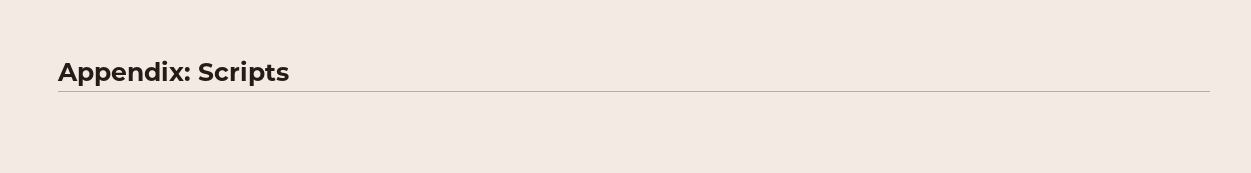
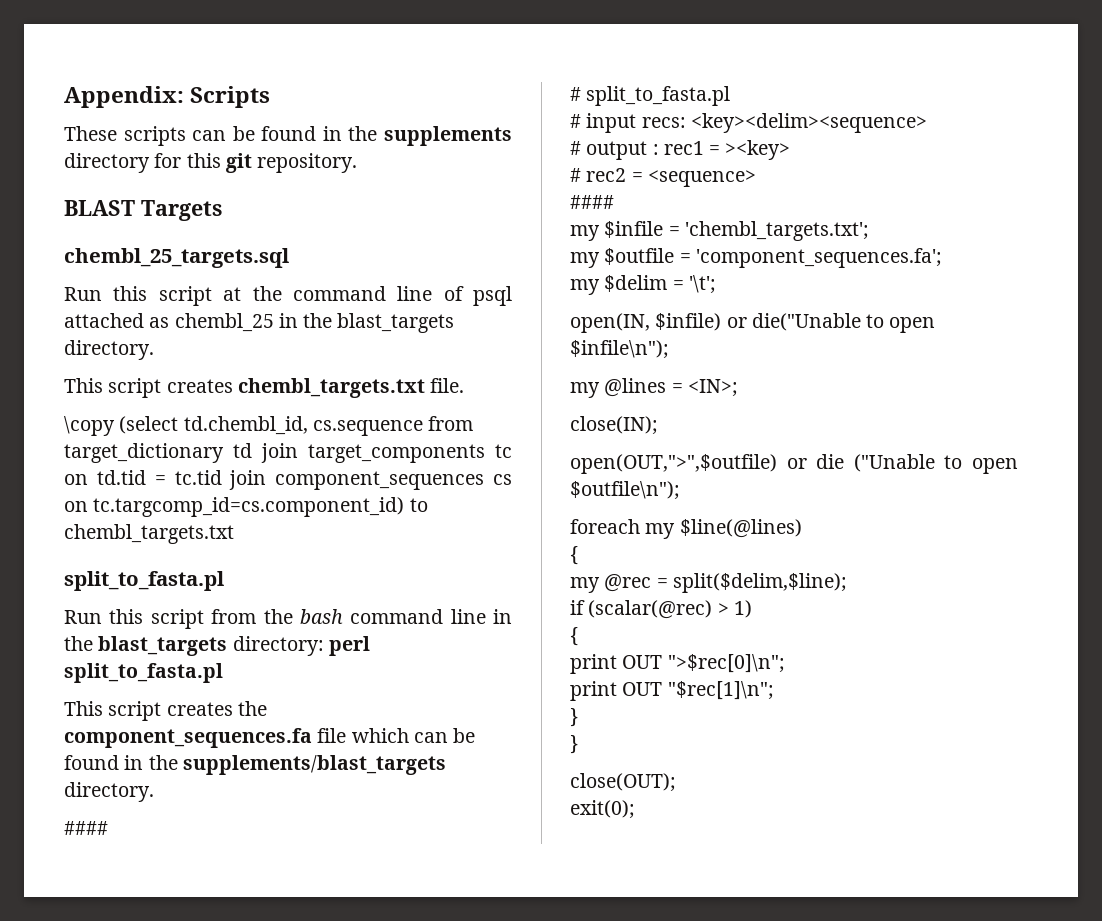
+ These scripts can be found in the supplements directory for this git repository.
+ BLAST Targets
+ chembl_25_targets.sql
+ Run this script at the command line of psql attached as chembl_25 in the blast_targets directory.
+ This script creates chembl_targets.txt file.
+ \copy (select td.chembl_id, cs.sequence from target_dictionary td join target_components tc on td.tid = tc.tid join component_sequences cs on tc.targcomp_id=cs.component_id) to chembl_targets.txt
+ split_to_fasta.pl
+ Run this script from the bash command line in the blast_targets directory: perl split_to_fasta.pl
+ This script creates the component_sequences.fa file which can be found in the supplements/blast_targets directory.
+ ####
+ # split_to_fasta.pl
+ # input recs: <key><delim><sequence>
+ # output : rec1 = ><key>
+ # rec2 = <sequence>
+ ####
+ my $infile = 'chembl_targets.txt';
+ my $outfile = 'component_sequences.fa';
+ my $delim = '\t';
+ open(IN, $infile) or die("Unable to open $infile\n");
+ my @lines = <IN>;
+ close(IN);
+ open(OUT,">",$outfile) or die ("Unable to open $outfile\n");
+ foreach my $line(@lines)
+ {
+ my @rec = split($delim,$line);
+ if (scalar(@rec) > 1)
+ {
+ print OUT ">$rec[0]\n";
+ print OUT "$rec[1]\n";
+ }
+ }
+ close(OUT);
+ exit(0);

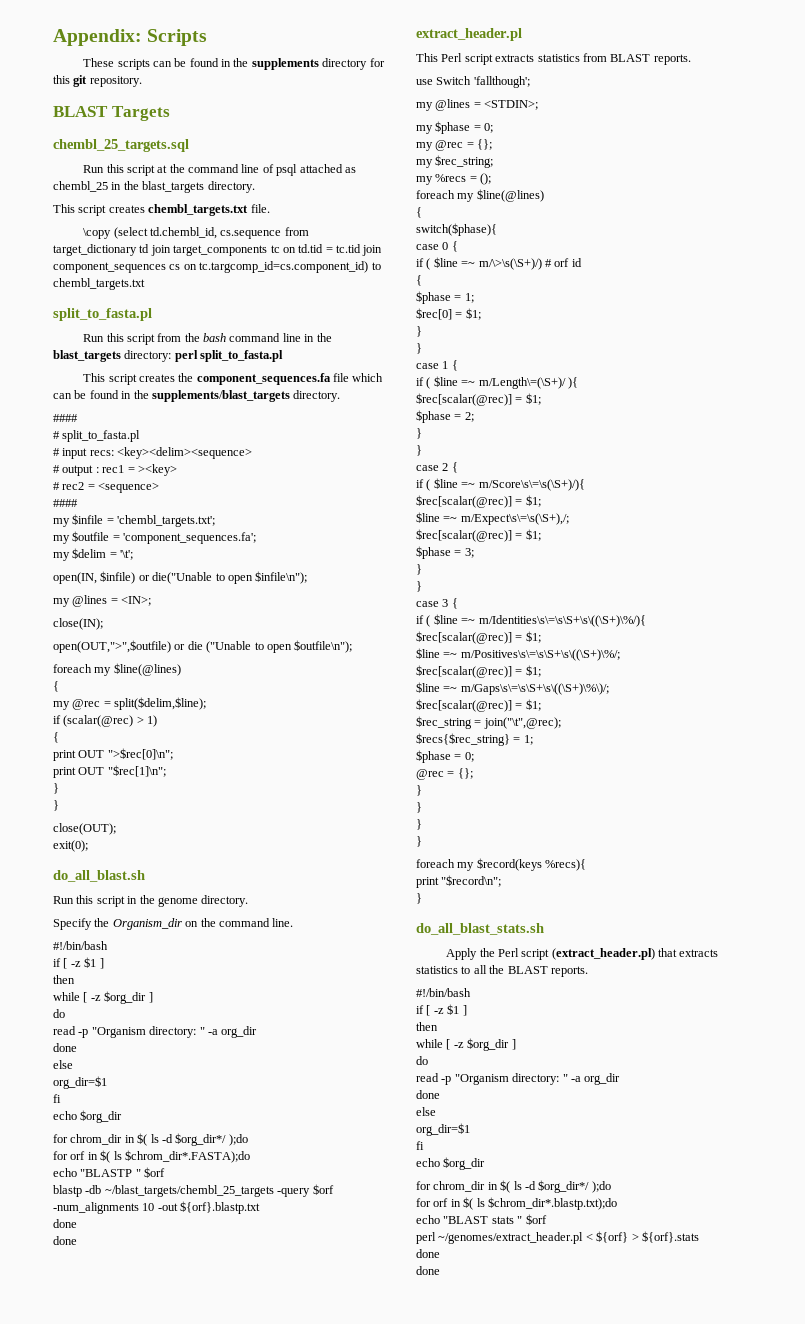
+ do_all_blast.sh
+ Run this script in the genome directory.
+ Specify the Organism_dir on the command line.
+ #!/bin/bash
+ if [ -z $1 ]
+ then
+ while [ -z $org_dir ]
+ do
+ read -p "Organism directory: " -a org_dir
+ done
+ else
+ org_dir=$1
+ fi
+ echo $org_dir
+ for chrom_dir in $( ls -d $org_dir*/ );do
+ for orf in $( ls $chrom_dir*.FASTA);do
+ echo "BLASTP " $orf
+ blastp -db ~/blast_targets/chembl_25_targets -query $orf -num_alignments 10 -out ${orf}.blastp.txt
+ done
+ done
+ extract_header.pl
+ This Perl script extracts statistics from BLAST reports.
+ use Switch 'fallthough';
+ my @lines = <STDIN>;
+ my $phase = 0;
+ my @rec = {};
+ my $rec_string;
+ my %recs = ();
+ foreach my $line(@lines)
+ {
+ switch($phase){
+ case 0 {
+ if ( $line =~ m/\>\s(\S+)/) # orf id
+ {
+ $phase = 1;
+ $rec[0] = $1;
+ }
+ }
+ case 1 {
+ if ( $line =~ m/Length\=(\S+)/ ){
+ $rec[scalar(@rec)] = $1;
+ $phase = 2;
+ }
+ }
+ case 2 {
+ if ( $line =~ m/Score\s\=\s(\S+)/){
+ $rec[scalar(@rec)] = $1;
+ $line =~ m/Expect\s\=\s(\S+),/;
+ $rec[scalar(@rec)] = $1;
+ $phase = 3;
+ }
+ }
+ case 3 {
+ if ( $line =~ m/Identities\s\=\s\S+\s\((\S+)\%/){
+ $rec[scalar(@rec)] = $1;
+ $line =~ m/Positives\s\=\s\S+\s\((\S+)\%/;
+ $rec[scalar(@rec)] = $1;
+ $line =~ m/Gaps\s\=\s\S+\s\((\S+)\%\)/;
+ $rec[scalar(@rec)] = $1;
+ $rec_string = join("\t",@rec);
+ $recs{$rec_string} = 1;
+ $phase = 0;
+ @rec = {};
+ }
+ }
+ }
+ }
+ foreach my $record(keys %recs){
+ print "$record\n";
+ }
+ do_all_blast_stats.sh
+ Apply the Perl script (extract_header.pl) that extracts statistics to all the BLAST reports.
+ #!/bin/bash
+ if [ -z $1 ]
+ then
+ while [ -z $org_dir ]
+ do
+ read -p "Organism directory: " -a org_dir
+ done
+ else
+ org_dir=$1
+ fi
+ echo $org_dir
+ for chrom_dir in $( ls -d $org_dir*/ );do
+ for orf in $( ls $chrom_dir*.blastp.txt);do
+ echo "BLAST stats " $orf
+ perl ~/genomes/extract_header.pl < ${orf} > ${orf}.stats
+ done
+ done

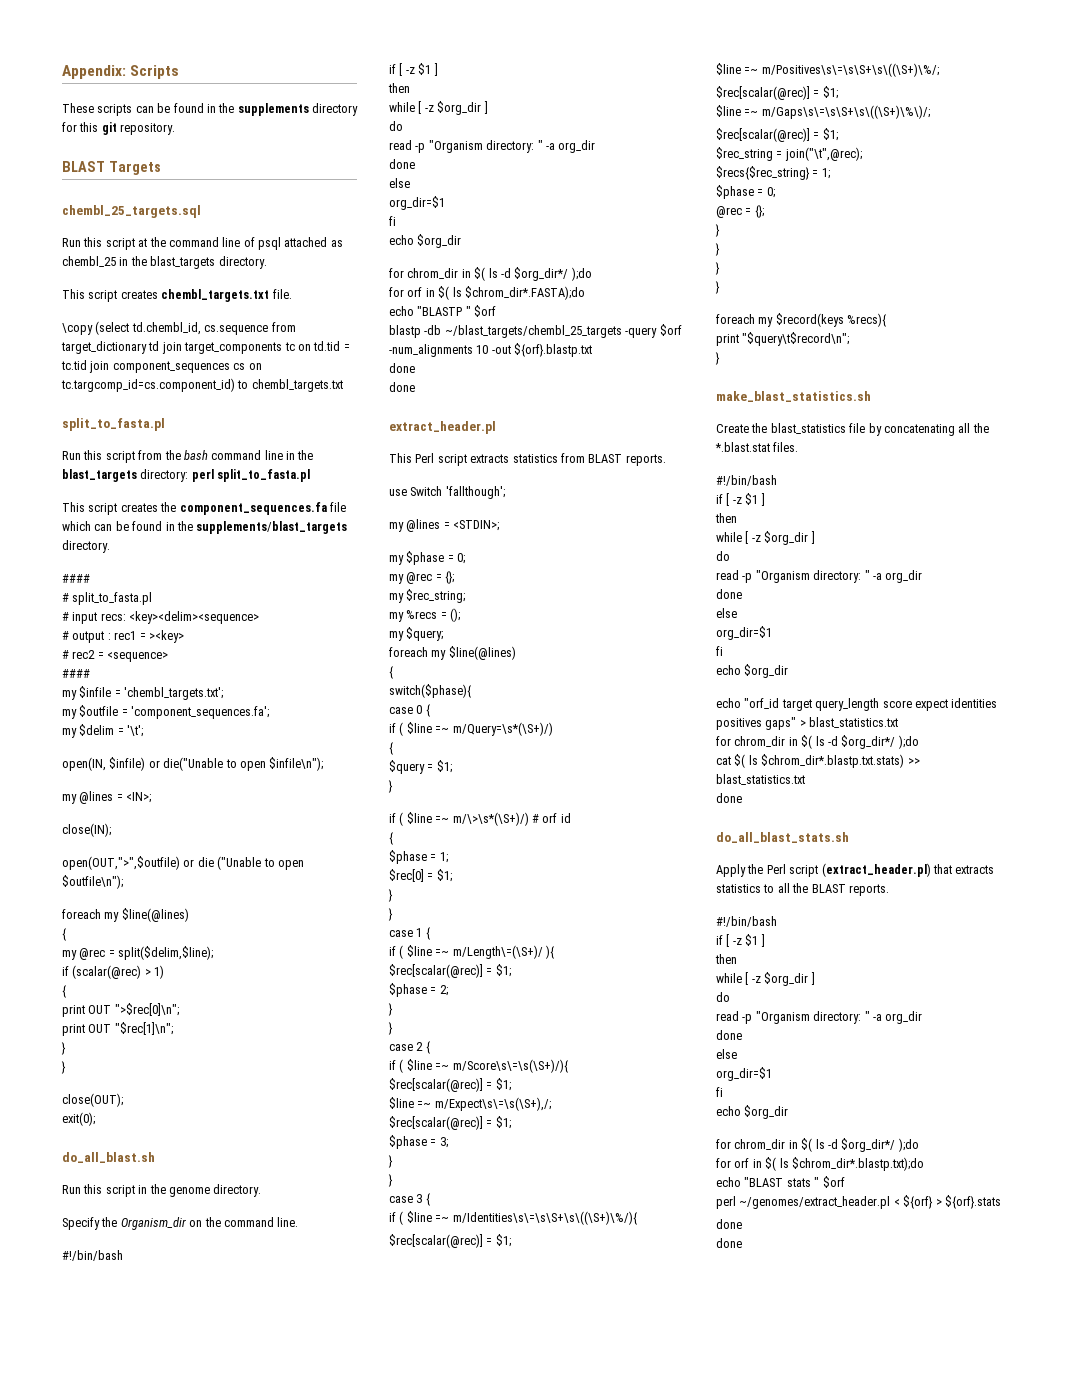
+ my $query;
- if ( $line =~ m/\>\s(\S+)/) # orf id
+ if ( $line =~ m/Query=\s*(\S+)/)
+ {
+ $query = $1;
+ }
+ if ( $line =~ m/\>\s*(\S+)/) # orf id
- print "$record\n";
+ print "$query\t$record\n";
  }
+ make_blast_statistics.sh
+ Create the blast_statistics file by concatenating all the *.blast.stat files.
+ #!/bin/bash
+ if [ -z $1 ]
+ then
+ while [ -z $org_dir ]
+ do
+ read -p "Organism directory: " -a org_dir
+ done
+ else
+ org_dir=$1
+ fi
+ echo $org_dir
+ echo "orf_id target query_length score expect identities positives gaps" > blast_statistics.txt
+ for chrom_dir in $( ls -d $org_dir*/ );do
+ cat $( ls $chrom_dir*.blastp.txt.stats) >> blast_statistics.txt
+ done

